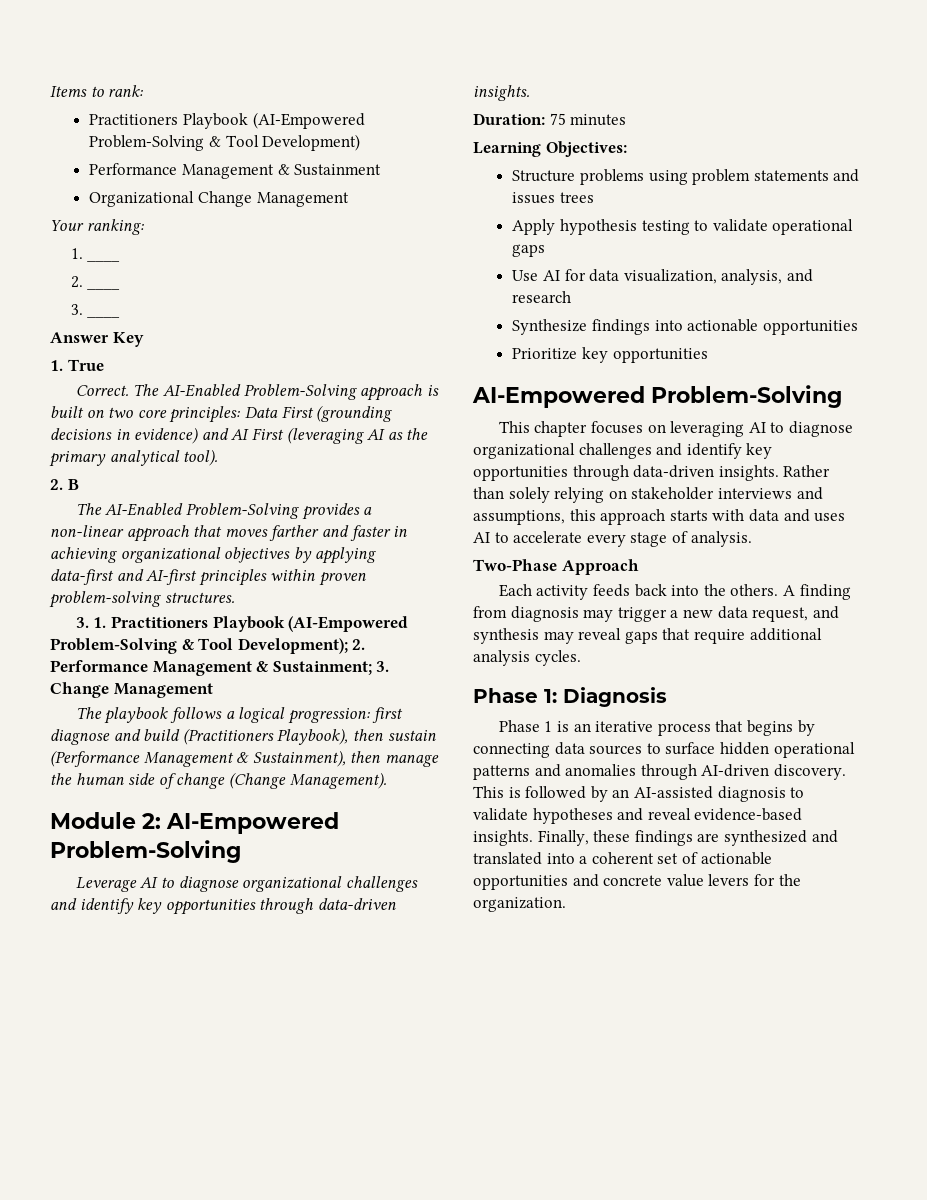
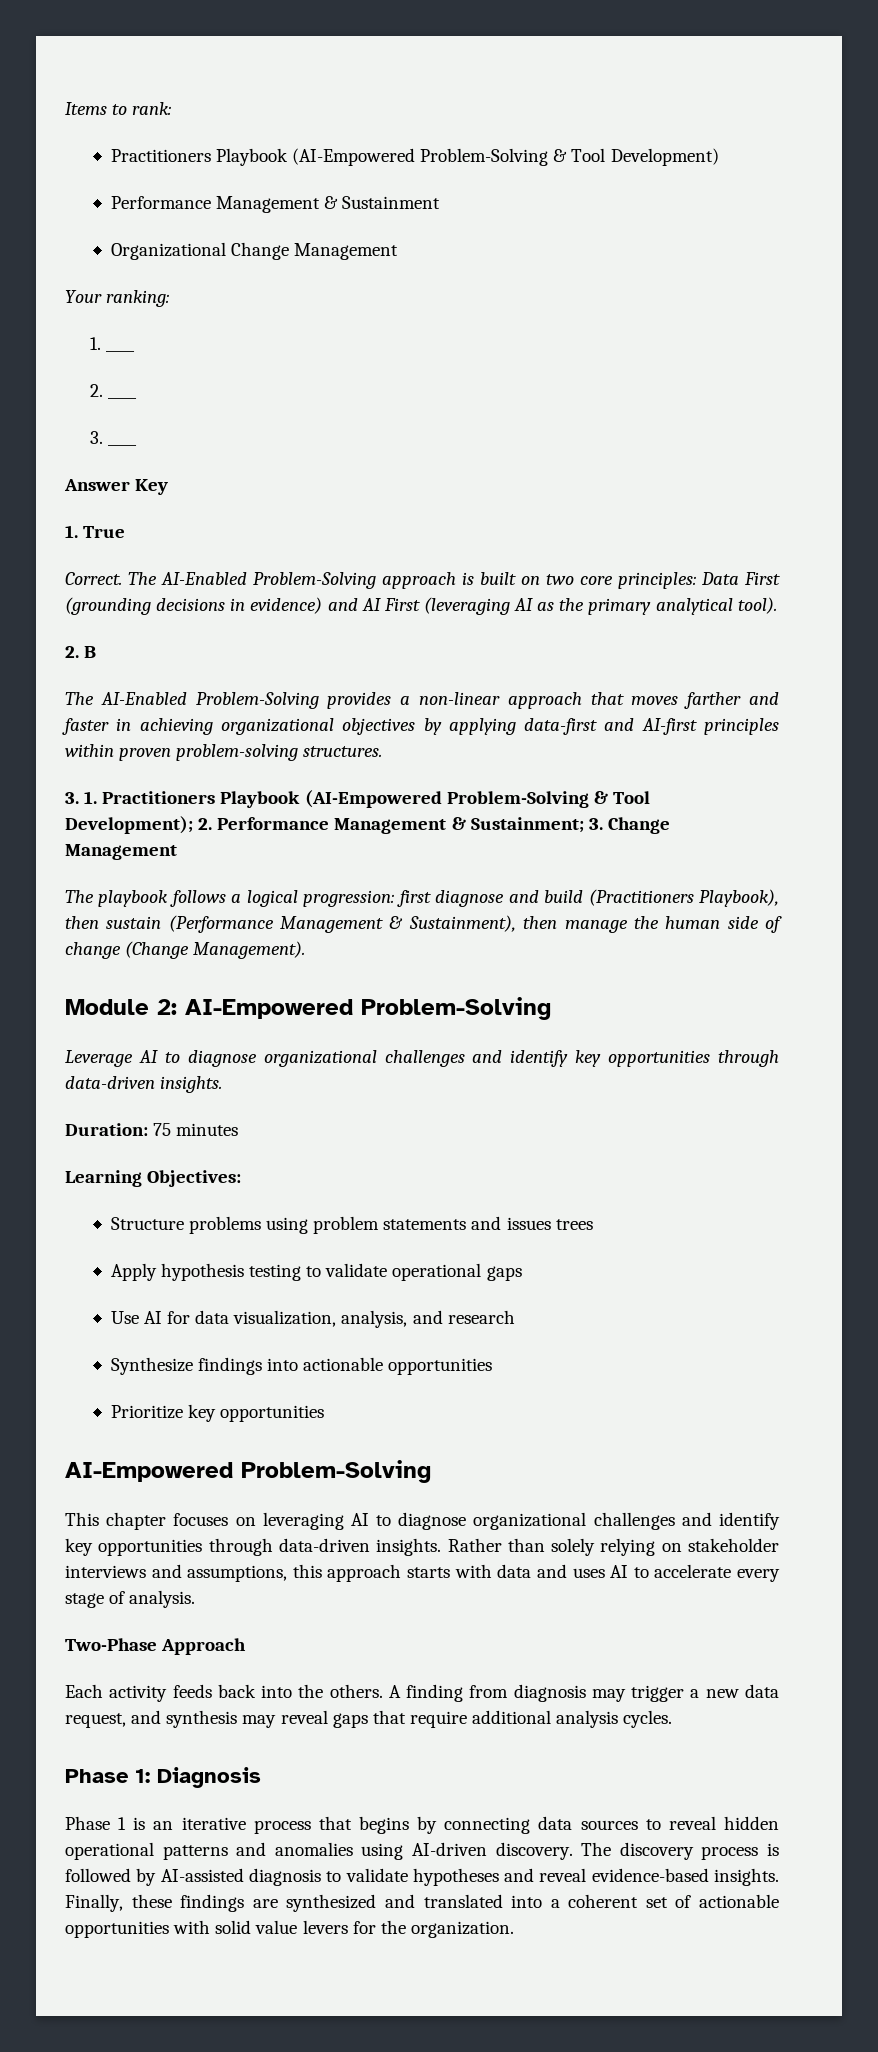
- Phase 1 is an iterative process that begins by connecting data sources to surface hidden operational patterns and anomalies through AI-driven discovery.
+ Phase 1 is an iterative process that begins by connecting data sources to reveal hidden operational patterns and anomalies using AI-driven discovery.
- This is followed by an AI-assisted diagnosis to validate hypotheses and reveal evidence-based insights.
+ The discovery process is followed by AI-assisted diagnosis to validate hypotheses and reveal evidence-based insights.
- Finally, these findings are synthesized and translated into a coherent set of actionable opportunities and concrete value levers for the organization.
+ Finally, these findings are synthesized and translated into a coherent set of actionable opportunities with solid value levers for the organization.

